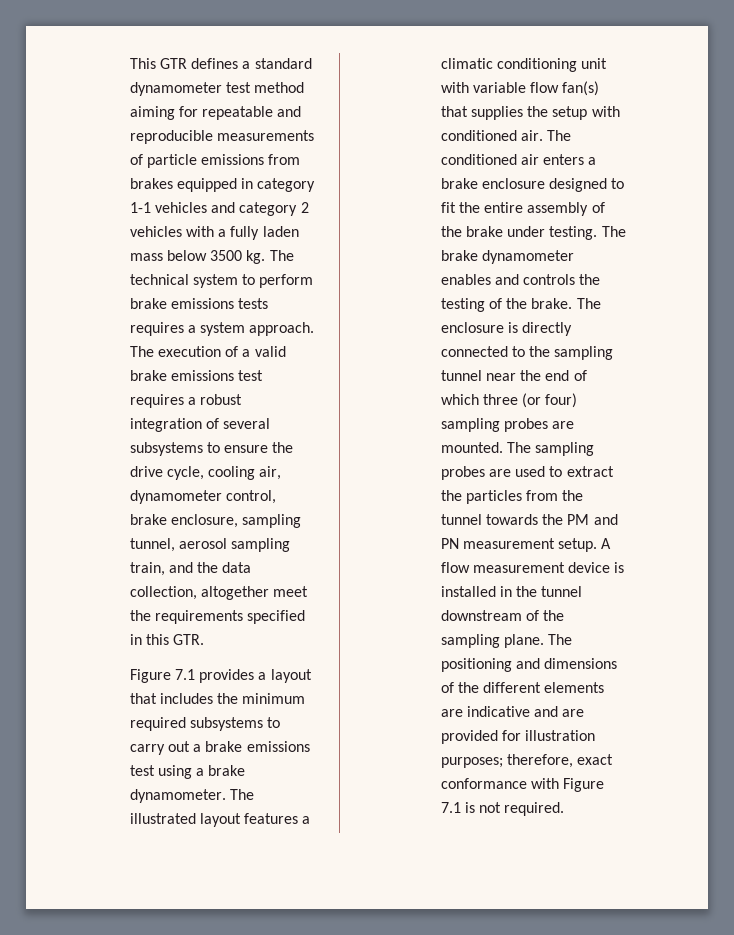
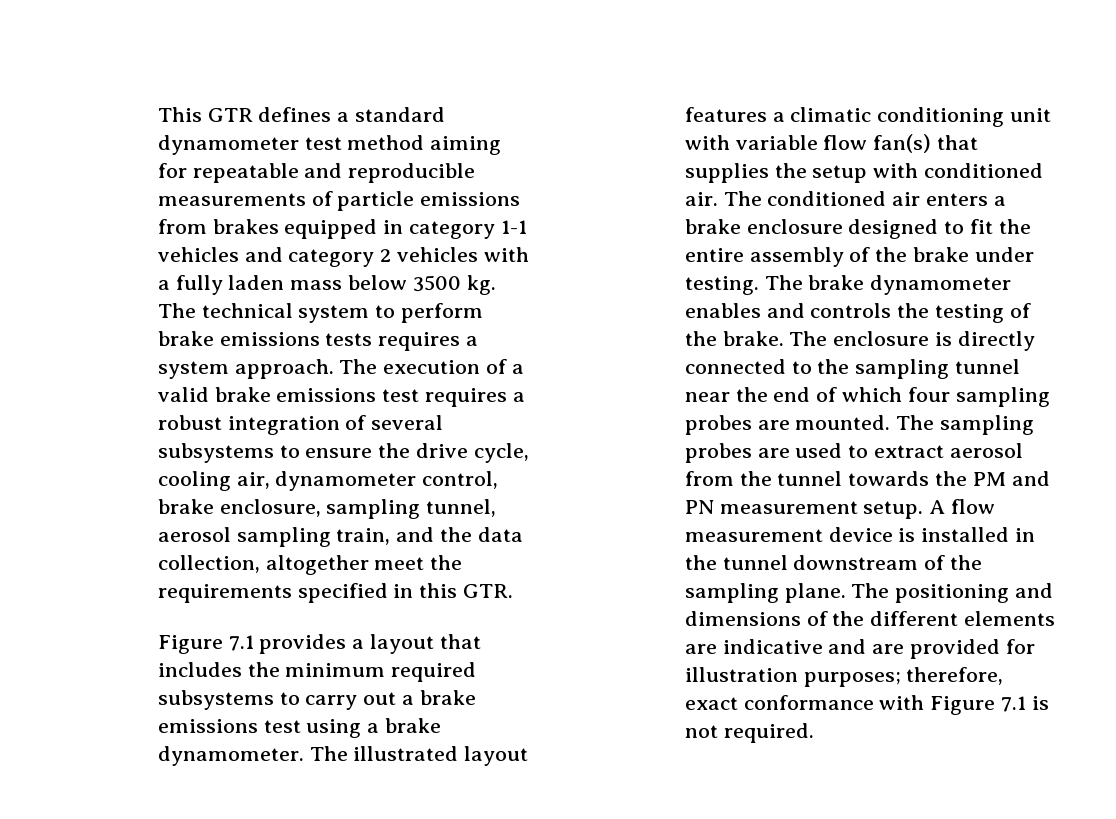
- The enclosure is directly connected to the sampling tunnel near the end of which three (or four) sampling probes are mounted.
+ The enclosure is directly connected to the sampling tunnel near the end of which four sampling probes are mounted.
- The sampling probes are used to extract the particles from the tunnel towards the PM and PN measurement setup.
+ The sampling probes are used to extract aerosol from the tunnel towards the PM and PN measurement setup.

